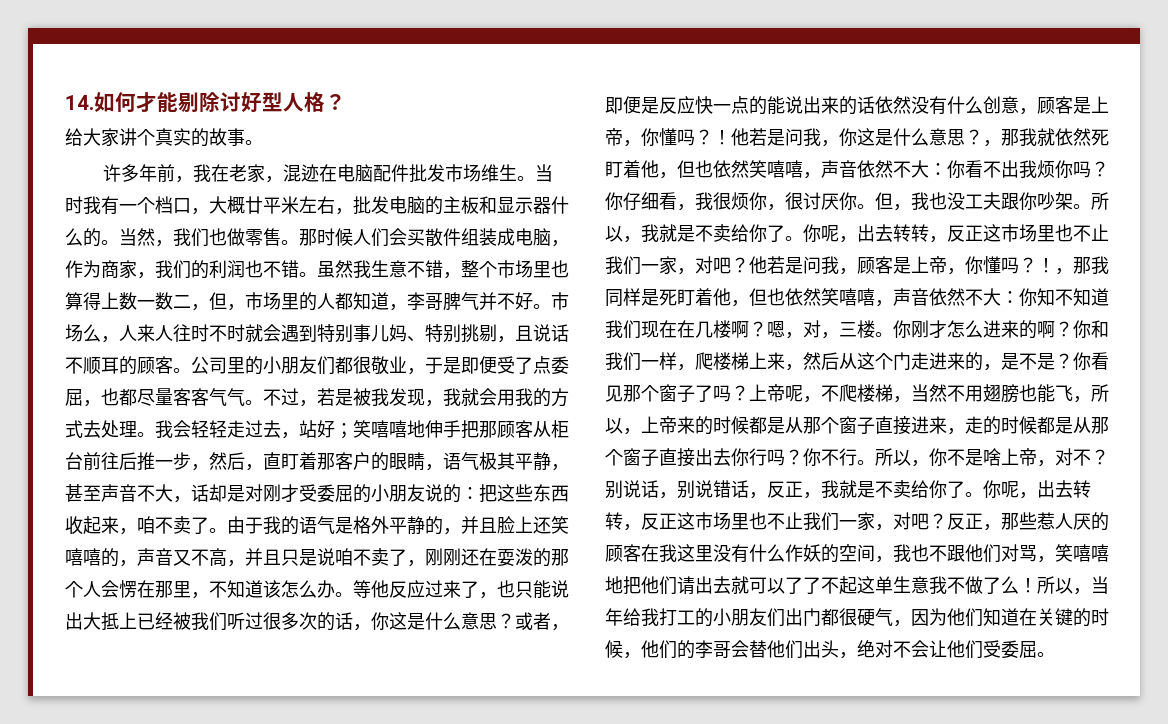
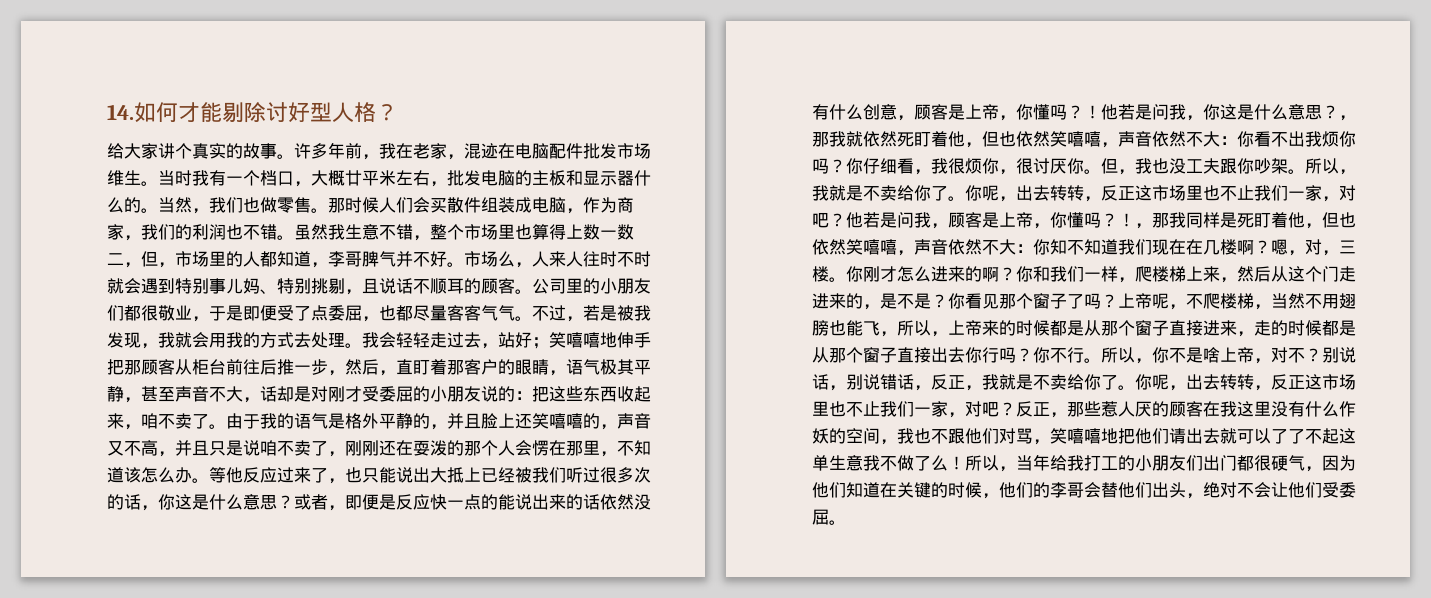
- 给大家讲个真实的故事。
- 许多年前，我在老家，混迹在电脑配件批发市场维生。
+ 给大家讲个真实的故事。许多年前，我在老家，混迹在电脑配件批发市场维生。

